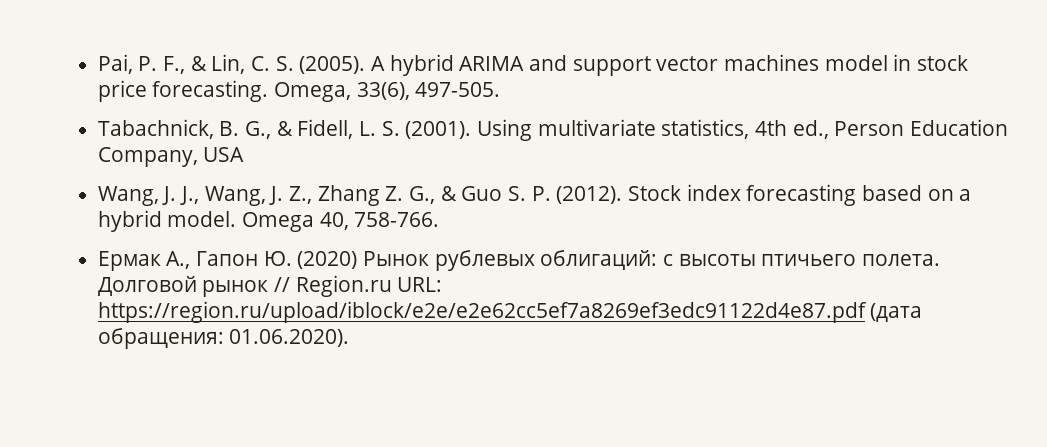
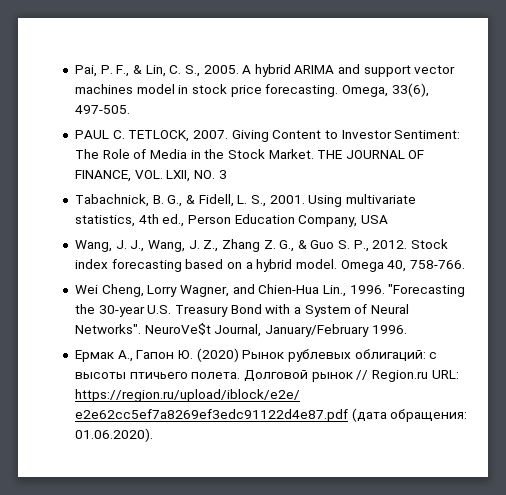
- Pai, P. F., & Lin, C. S. (2005).
+ Pai, P. F., & Lin, C. S., 2005.
+ PAUL C. TETLOCK, 2007. Giving Content to Investor Sentiment: The Role of Media in the Stock Market. THE JOURNAL OF FINANCE, VOL. LXII, NO. 3
- Tabachnick, B. G., & Fidell, L. S. (2001).
+ Tabachnick, B. G., & Fidell, L. S., 2001.
- Wang, J. J., Wang, J. Z., Zhang Z. G., & Guo S. P. (2012).
+ Wang, J. J., Wang, J. Z., Zhang Z. G., & Guo S. P., 2012.
+ Wei Cheng, Lorry Wagner, and Chien-Hua Lin., 1996. "Forecasting the 30-year U.S. Treasury Bond with a System of Neural Networks". NeuroVe$t Journal, January/February 1996.

